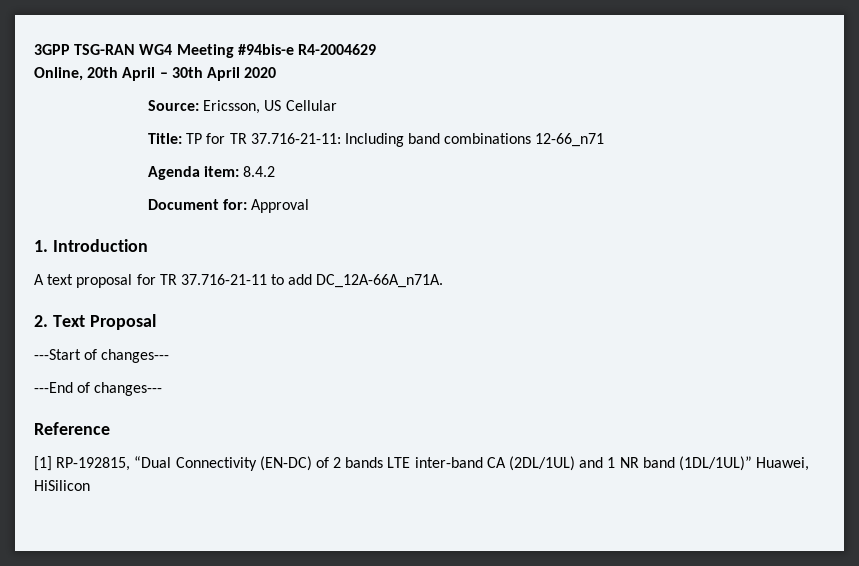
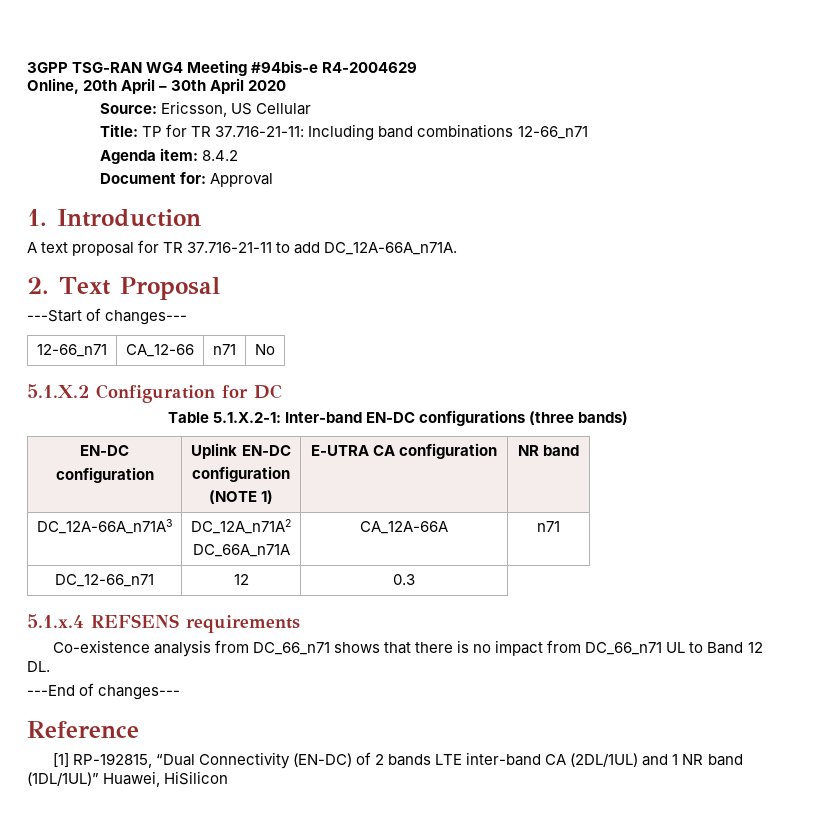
+ 12-66_n71 | CA_12-66 | n71 | No
+ 5.1.X.2 Configuration for DC
+ Table 5.1.X.2-1: Inter-band EN-DC configurations (three bands)
+ EN-DC
+ configuration | Uplink EN-DC
+ configuration
+ (NOTE 1) | E-UTRA CA configuration | NR band
+ DC_12A-66A_n71A3 | DC_12A_n71A2
+ DC_66A_n71A | CA_12A-66A | n71
+ DC_12-66_n71 | 12 | 0.3
+ 5.1.x.4 REFSENS requirements
+ Co-existence analysis from DC_66_n71 shows that there is no impact from DC_66_n71 UL to Band 12 DL.

